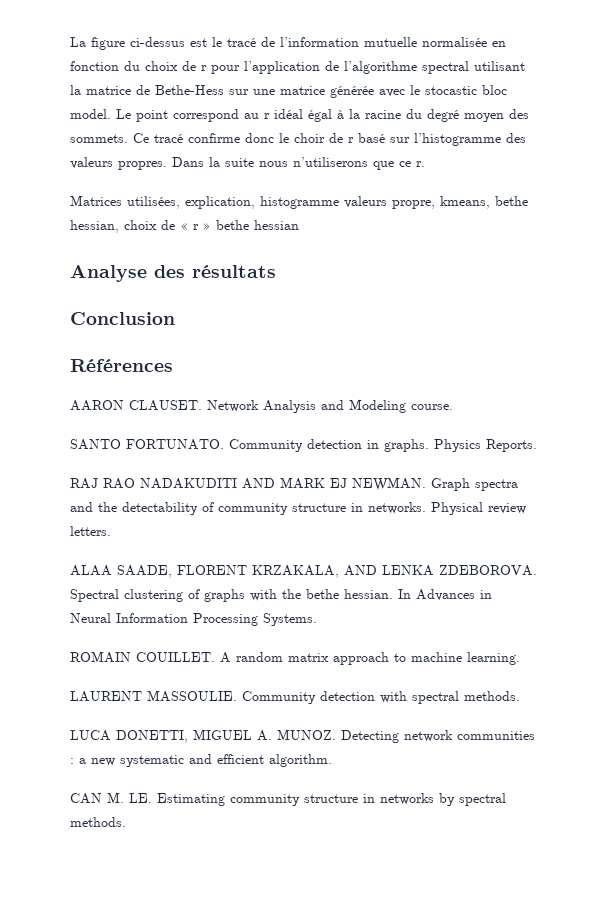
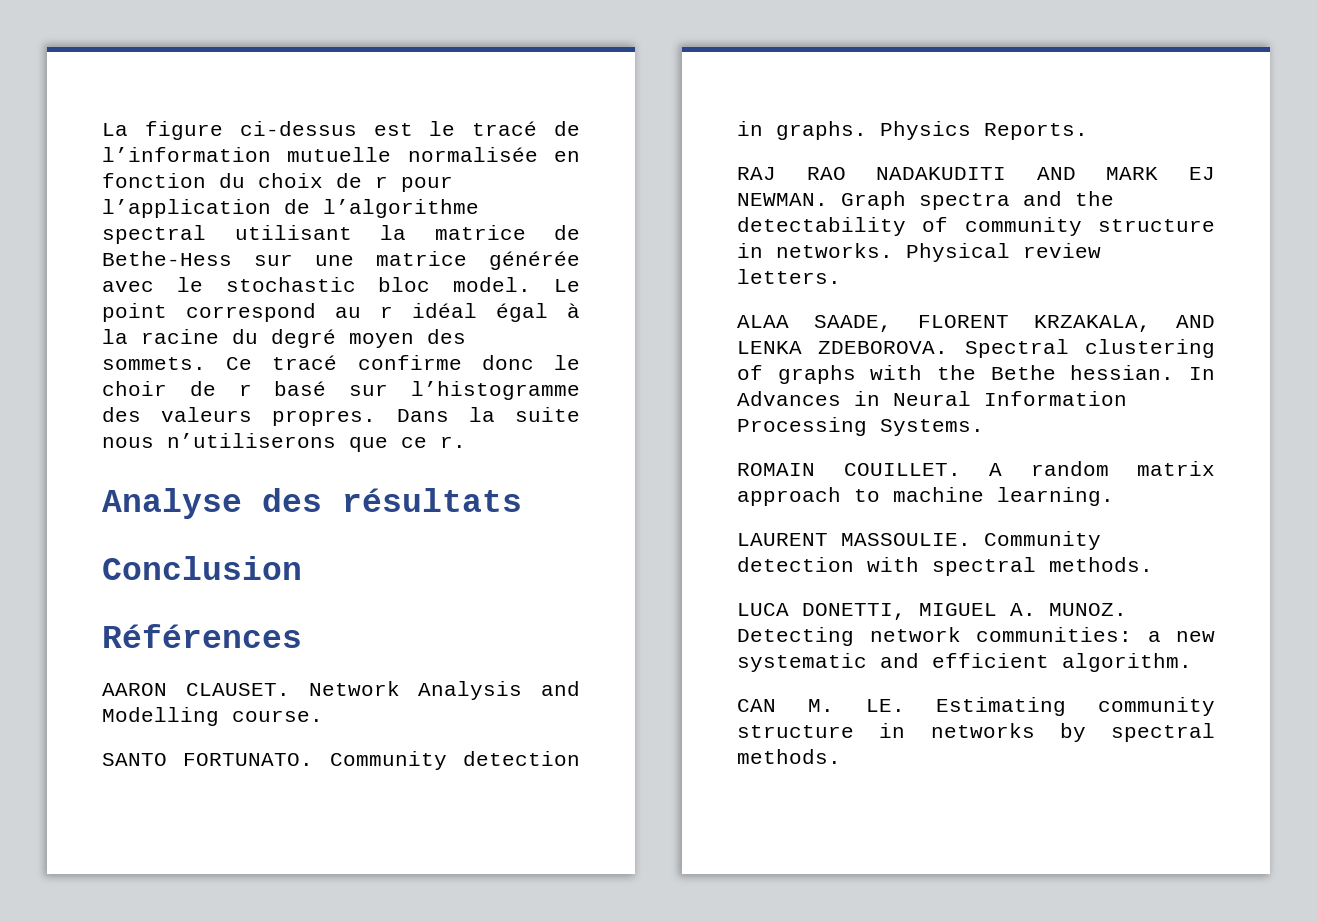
- La figure ci-dessus est le tracé de l’information mutuelle normalisée en fonction du choix de r pour l’application de l’algorithme spectral utilisant la matrice de Bethe-Hess sur une matrice générée avec le stocastic bloc model.
+ La figure ci-dessus est le tracé de l’information mutuelle normalisée en fonction du choix de r pour l’application de l’algorithme spectral utilisant la matrice de Bethe-Hess sur une matrice générée avec le stochastic bloc model.
- Matrices utilisées, explication, histogramme valeurs propre, kmeans, bethe hessian, choix de « r » bethe hessian
- Network Analysis and Modeling course.
+ Network Analysis and Modelling course.
- Spectral clustering of graphs with the bethe hessian.
+ Spectral clustering of graphs with the Bethe hessian.
- Detecting network communities : a new systematic and efficient algorithm.
+ Detecting network communities: a new systematic and efficient algorithm.

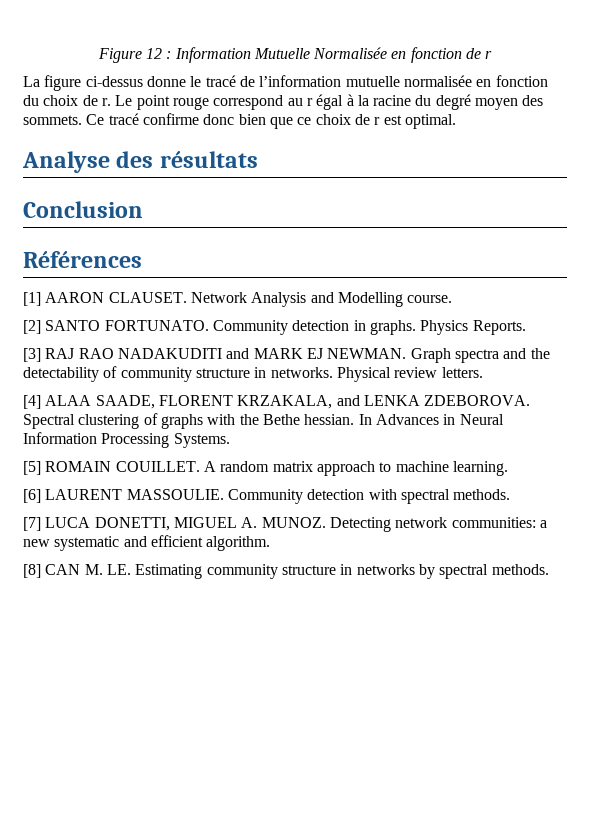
+ Figure 12 : Information Mutuelle Normalisée en fonction de r
- La figure ci-dessus est le tracé de l’information mutuelle normalisée en fonction du choix de r pour l’application de l’algorithme spectral utilisant la matrice de Bethe-Hess sur une matrice générée avec le stochastic bloc model.
+ La figure ci-dessus donne le tracé de l’information mutuelle normalisée en fonction du choix de r.
- Le point correspond au r idéal égal à la racine du degré moyen des sommets.
+ Le point rouge correspond au r égal à la racine du degré moyen des sommets.
- Ce tracé confirme donc le choir de r basé sur l’histogramme des valeurs propres. Dans la suite nous n’utiliserons que ce r.
+ Ce tracé confirme donc bien que ce choix de r est optimal.
- AARON CLAUSET.
+ [1] AARON CLAUSET.
- SANTO FORTUNATO.
+ [2] SANTO FORTUNATO.
- RAJ RAO NADAKUDITI AND MARK EJ NEWMAN.
+ [3] RAJ RAO NADAKUDITI and MARK EJ NEWMAN.
- ALAA SAADE, FLORENT KRZAKALA, AND LENKA ZDEBOROVA.
+ [4] ALAA SAADE, FLORENT KRZAKALA, and LENKA ZDEBOROVA.
- ROMAIN COUILLET.
+ [5] ROMAIN COUILLET.
- LAURENT MASSOULIE.
+ [6] LAURENT MASSOULIE.
- LUCA DONETTI, MIGUEL A. MUNOZ.
+ [7] LUCA DONETTI, MIGUEL A. MUNOZ.
- CAN M. LE. Estimating community structure in networks by spectral methods.
+ [8] CAN M. LE. Estimating community structure in networks by spectral methods.

